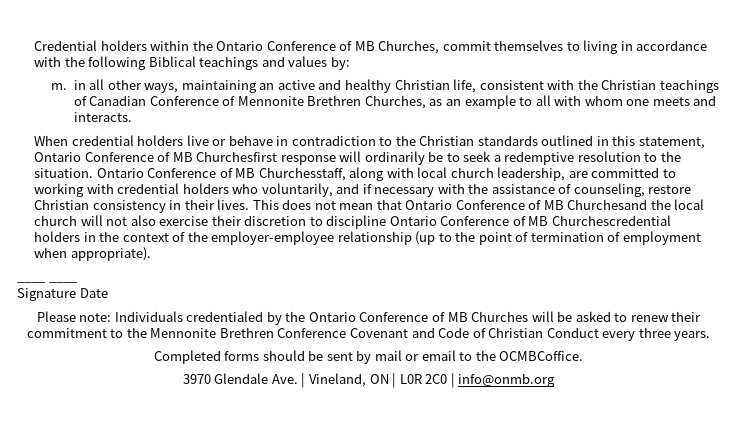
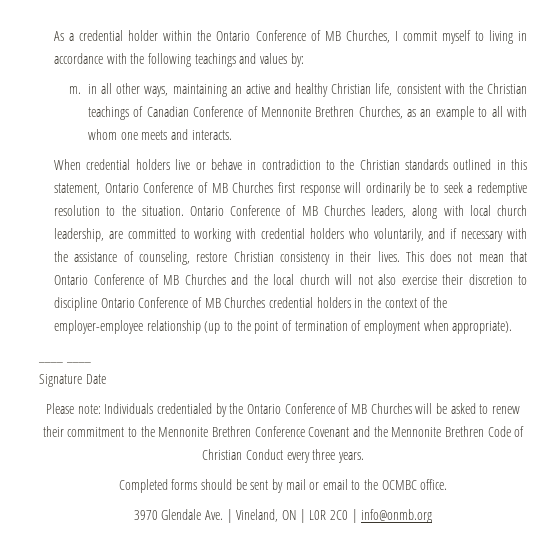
- Credential holders within the Ontario Conference of MB Churches, commit themselves to living in accordance with the following Biblical teachings and values by:
+ As a credential holder within the Ontario Conference of MB Churches, I commit myself to living in accordance with the following teachings and values by:
- When credential holders live or behave in contradiction to the Christian standards outlined in this statement, Ontario Conference of MB Churchesfirst response will ordinarily be to seek a redemptive resolution to the situation.
+ When credential holders live or behave in contradiction to the Christian standards outlined in this statement, Ontario Conference of MB Churches first response will ordinarily be to seek a redemptive resolution to the situation.
- Ontario Conference of MB Churchesstaff, along with local church leadership, are committed to working with credential holders who voluntarily, and if necessary with the assistance of counseling, restore Christian consistency in their lives.
+ Ontario Conference of MB Churches leaders, along with local church leadership, are committed to working with credential holders who voluntarily, and if necessary with the assistance of counseling, restore Christian consistency in their lives.
- This does not mean that Ontario Conference of MB Churchesand the local church will not also exercise their discretion to discipline Ontario Conference of MB Churchescredential holders in the context of the employer-employee relationship (up to the point of termination of employment when appropriate).
+ This does not mean that Ontario Conference of MB Churches and the local church will not also exercise their discretion to discipline Ontario Conference of MB Churches credential holders in the context of the employer-employee relationship (up to the point of termination of employment when appropriate).
- Please note: Individuals credentialed by the Ontario Conference of MB Churches will be asked to renew their commitment to the Mennonite Brethren Conference Covenant and Code of Christian Conduct every three years.
+ Please note: Individuals credentialed by the Ontario Conference of MB Churches will be asked to renew their commitment to the Mennonite Brethren Conference Covenant and the Mennonite Brethren Code of Christian Conduct every three years.
- Completed forms should be sent by mail or email to the OCMBCoffice.
+ Completed forms should be sent by mail or email to the OCMBC office.

